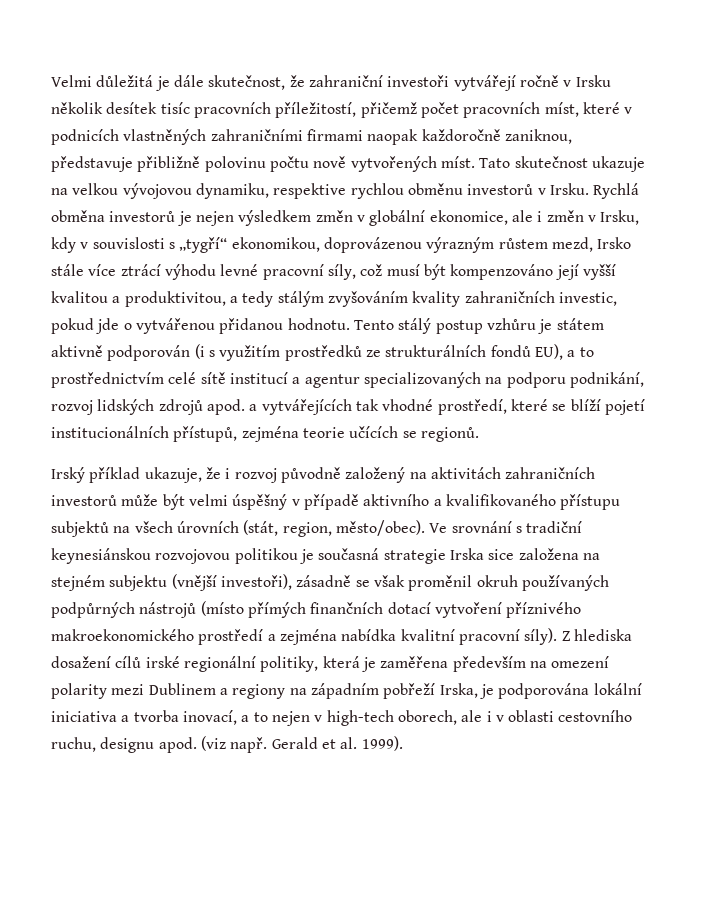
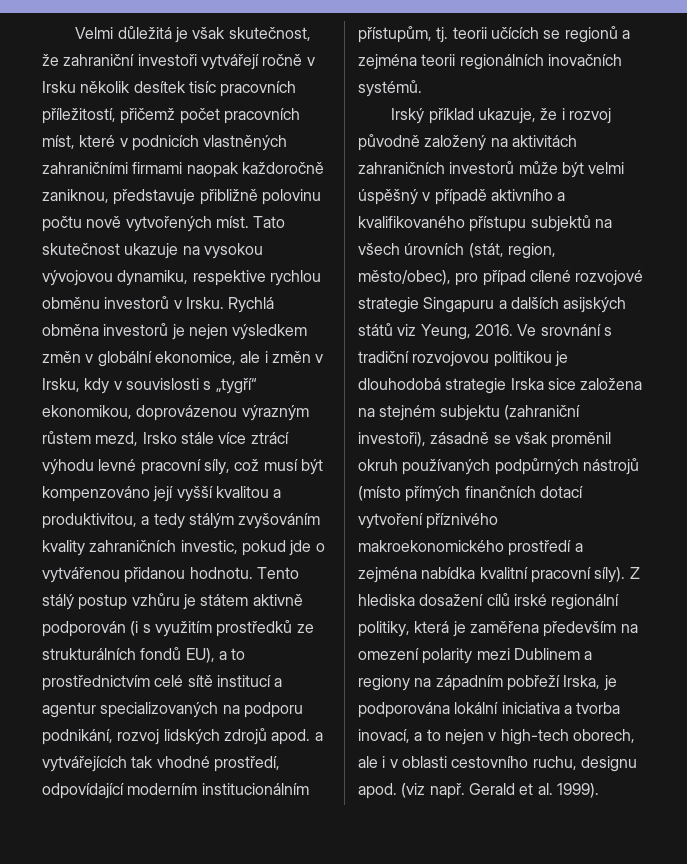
- Velmi důležitá je dále skutečnost, že zahraniční investoři vytvářejí ročně v Irsku několik desítek tisíc pracovních příležitostí, přičemž počet pracovních míst, které v podnicích vlastněných zahraničními firmami naopak každoročně zaniknou, představuje přibližně polovinu počtu nově vytvořených míst.
+ Velmi důležitá je však skutečnost, že zahraniční investoři vytvářejí ročně v Irsku několik desítek tisíc pracovních příležitostí, přičemž počet pracovních míst, které v podnicích vlastněných zahraničními firmami naopak každoročně zaniknou, představuje přibližně polovinu počtu nově vytvořených míst.
- Tato skutečnost ukazuje na velkou vývojovou dynamiku, respektive rychlou obměnu investorů v Irsku.
+ Tato skutečnost ukazuje na vysokou vývojovou dynamiku, respektive rychlou obměnu investorů v Irsku.
- Tento stálý postup vzhůru je státem aktivně podporován (i s využitím prostředků ze strukturálních fondů EU), a to prostřednictvím celé sítě institucí a agentur specializovaných na podporu podnikání, rozvoj lidských zdrojů apod. a vytvářejících tak vhodné prostředí, které se blíží pojetí institucionálních přístupů, zejména teorie učících se regionů.
+ Tento stálý postup vzhůru je státem aktivně podporován (i s využitím prostředků ze strukturálních fondů EU), a to prostřednictvím celé sítě institucí a agentur specializovaných na podporu podnikání, rozvoj lidských zdrojů apod. a vytvářejících tak vhodné prostředí, odpovídající moderním institucionálním přístupům, tj. teorii učících se regionů a zejména teorii regionálních inovačních systémů.
- Irský příklad ukazuje, že i rozvoj původně založený na aktivitách zahraničních investorů může být velmi úspěšný v případě aktivního a kvalifikovaného přístupu subjektů na všech úrovních (stát, region, město/obec).
+ Irský příklad ukazuje, že i rozvoj původně založený na aktivitách zahraničních investorů může být velmi úspěšný v případě aktivního a kvalifikovaného přístupu subjektů na všech úrovních (stát, region, město/obec), pro případ cílené rozvojové strategie Singapuru a dalších asijských států viz Yeung, 2016.
- Ve srovnání s tradiční keynesiánskou rozvojovou politikou je současná strategie Irska sice založena na stejném subjektu (vnější investoři), zásadně se však proměnil okruh používaných podpůrných nástrojů (místo přímých finančních dotací vytvoření příznivého makroekonomického prostředí a zejména nabídka kvalitní pracovní síly).
+ Ve srovnání s tradiční rozvojovou politikou je dlouhodobá strategie Irska sice založena na stejném subjektu (zahraniční investoři), zásadně se však proměnil okruh používaných podpůrných nástrojů (místo přímých finančních dotací vytvoření příznivého makroekonomického prostředí a zejména nabídka kvalitní pracovní síly).

